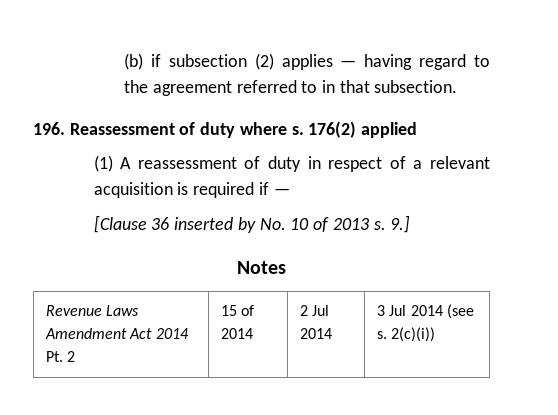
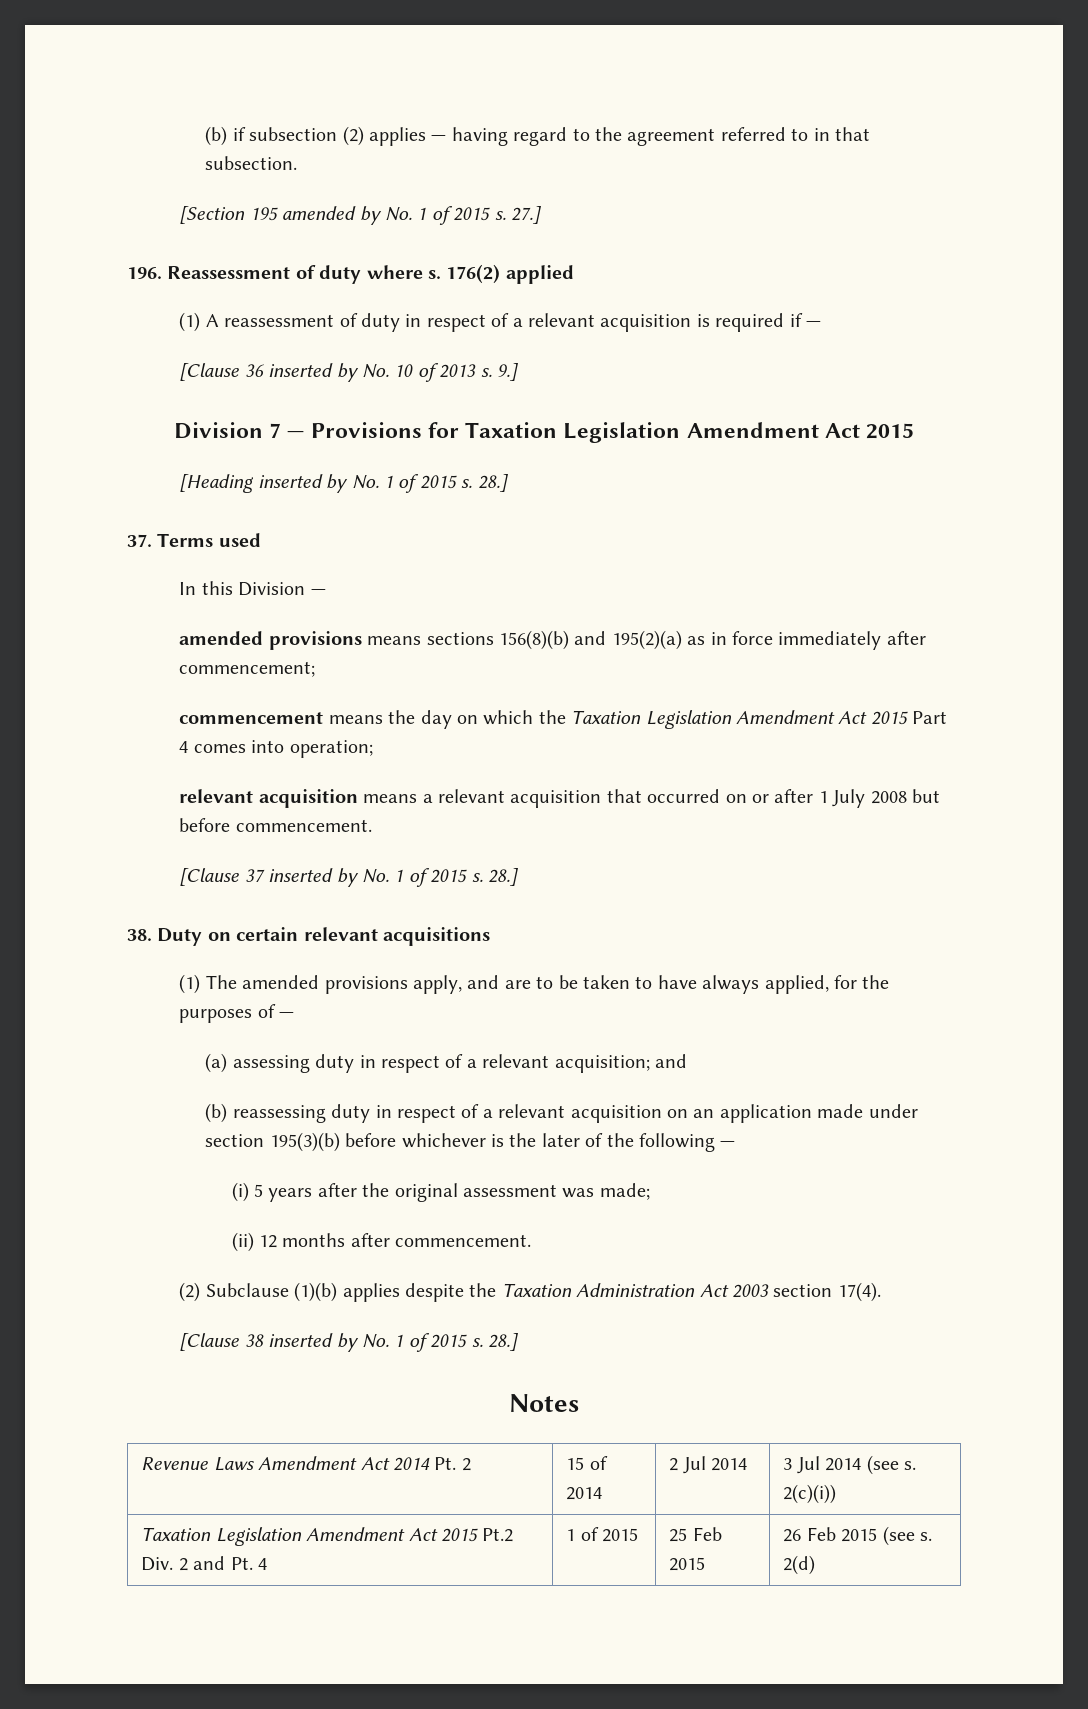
+ [Section 195 amended by No. 1 of 2015 s. 27.]
+ Division 7 — Provisions for Taxation Legislation Amendment Act 2015
+ [Heading inserted by No. 1 of 2015 s. 28.]
+ 37. Terms used
+ In this Division —
+ amended provisions means sections 156(8)(b) and 195(2)(a) as in force immediately after commencement;
+ commencement means the day on which the Taxation Legislation Amendment Act 2015 Part 4 comes into operation;
+ relevant acquisition means a relevant acquisition that occurred on or after 1 July 2008 but before commencement.
+ [Clause 37 inserted by No. 1 of 2015 s. 28.]
+ 38. Duty on certain relevant acquisitions
+ (1) The amended provisions apply, and are to be taken to have always applied, for the purposes of —
+ (a) assessing duty in respect of a relevant acquisition; and
+ (b) reassessing duty in respect of a relevant acquisition on an application made under section 195(3)(b) before whichever is the later of the following —
+ (i) 5 years after the original assessment was made;
+ (ii) 12 months after commencement.
+ (2) Subclause (1)(b) applies despite the Taxation Administration Act 2003 section 17(4).
+ [Clause 38 inserted by No. 1 of 2015 s. 28.]
+ Taxation Legislation Amendment Act 2015 Pt.2 Div. 2 and Pt. 4 | 1 of 2015 | 25 Feb 2015 | 26 Feb 2015 (see s. 2(d)

